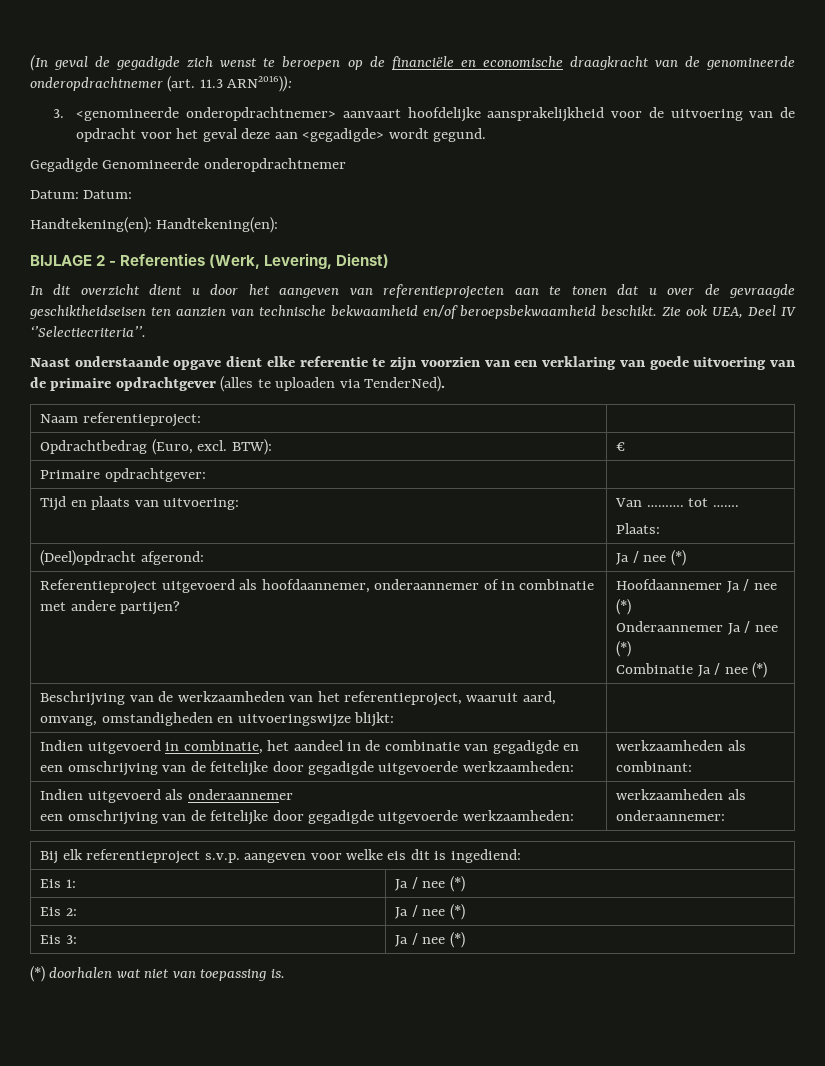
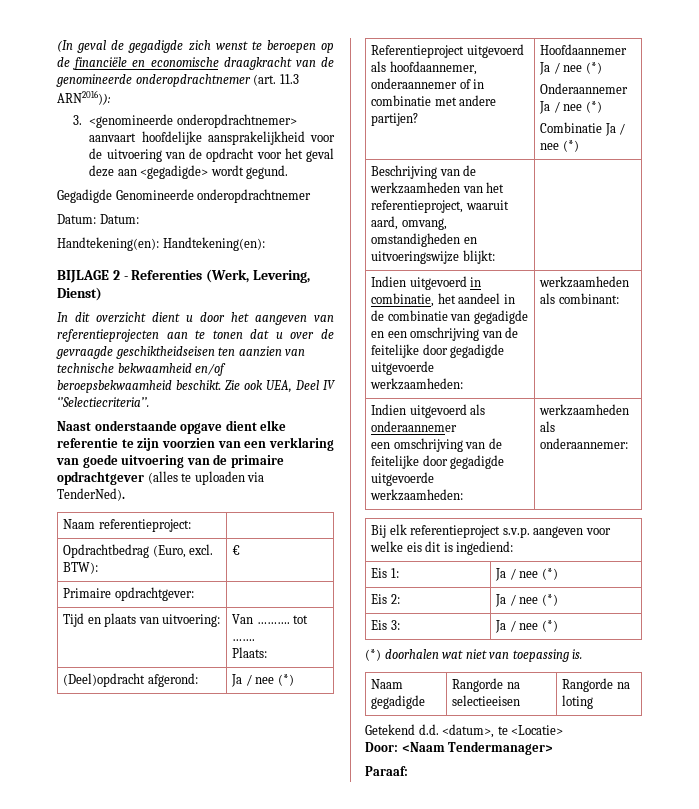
+ Naam gegadigde | Rangorde na selectieeisen | Rangorde na loting
+ Getekend d.d. <datum>, te <Locatie>
+ Door: <Naam Tendermanager>
+ Paraaf:

